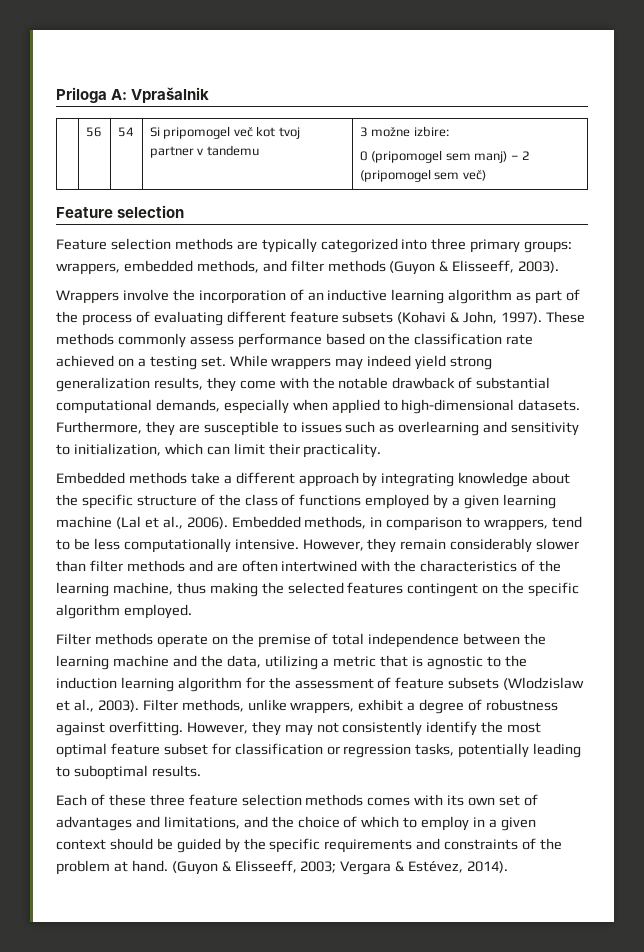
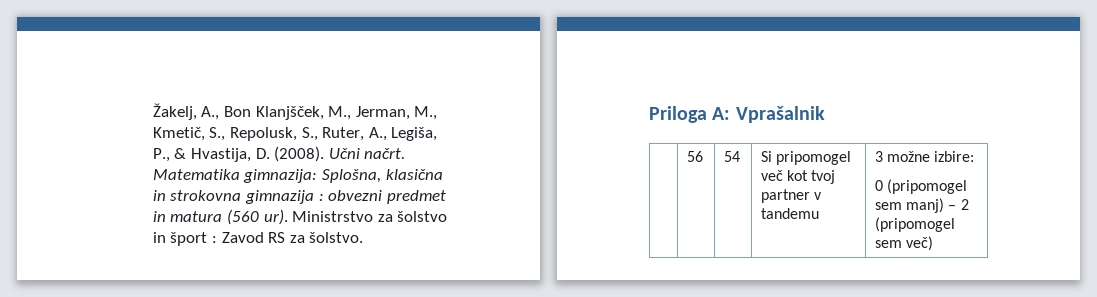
+ Žakelj, A., Bon Klanjšček, M., Jerman, M., Kmetič, S., Repolusk, S., Ruter, A., Legiša, P., & Hvastija, D. (2008). Učni načrt. Matematika gimnazija: Splošna, klasična in strokovna gimnazija : obvezni predmet in matura (560 ur). Ministrstvo za šolstvo in šport : Zavod RS za šolstvo.
  | 56 | 54 | Si pripomogel več kot tvoj partner v tandemu | 3 možne izbire:
  0 (pripomogel sem manj) – 2 (pripomogel sem več)
- Feature selection
- Feature selection methods are typically categorized into three primary groups: wrappers, embedded methods, and filter methods (Guyon & Elisseeff, 2003).
- Wrappers involve the incorporation of an inductive learning algorithm as part of the process of evaluating different feature subsets (Kohavi & John, 1997). These methods commonly assess performance based on the classification rate achieved on a testing set. While wrappers may indeed yield strong generalization results, they come with the notable drawback of substantial computational demands, especially when applied to high-dimensional datasets. Furthermore, they are susceptible to issues such as overlearning and sensitivity to initialization, which can limit their practicality.
- Embedded methods take a different approach by integrating knowledge about the specific structure of the class of functions employed by a given learning machine (Lal et al., 2006). Embedded methods, in comparison to wrappers, tend to be less computationally intensive. However, they remain considerably slower than filter methods and are often intertwined with the characteristics of the learning machine, thus making the selected features contingent on the specific algorithm employed.
- Filter methods operate on the premise of total independence between the learning machine and the data, utilizing a metric that is agnostic to the induction learning algorithm for the assessment of feature subsets (Wlodzislaw et al., 2003). Filter methods, unlike wrappers, exhibit a degree of robustness against overfitting. However, they may not consistently identify the most optimal feature subset for classification or regression tasks, potentially leading to suboptimal results.
- Each of these three feature selection methods comes with its own set of advantages and limitations, and the choice of which to employ in a given context should be guided by the specific requirements and constraints of the problem at hand. (Guyon & Elisseeff, 2003; Vergara & Estévez, 2014).

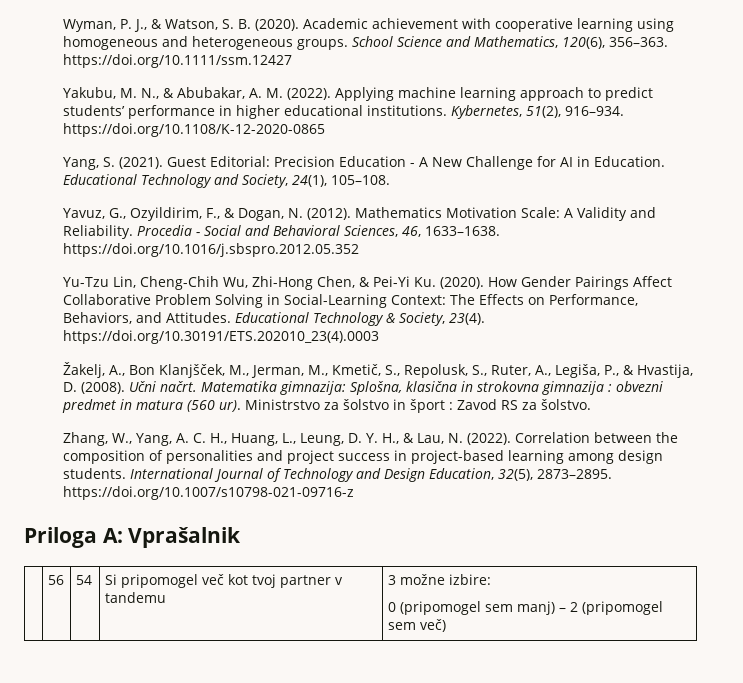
+ Wyman, P. J., & Watson, S. B. (2020). Academic achievement with cooperative learning using homogeneous and heterogeneous groups. School Science and Mathematics, 120(6), 356–363. https://doi.org/10.1111/ssm.12427
+ Yakubu, M. N., & Abubakar, A. M. (2022). Applying machine learning approach to predict students’ performance in higher educational institutions. Kybernetes, 51(2), 916–934. https://doi.org/10.1108/K-12-2020-0865
+ Yang, S. (2021). Guest Editorial: Precision Education - A New Challenge for AI in Education. Educational Technology and Society, 24(1), 105–108.
+ Yavuz, G., Ozyildirim, F., & Dogan, N. (2012). Mathematics Motivation Scale: A Validity and Reliability. Procedia - Social and Behavioral Sciences, 46, 1633–1638. https://doi.org/10.1016/j.sbspro.2012.05.352
+ Yu-Tzu Lin, Cheng-Chih Wu, Zhi-Hong Chen, & Pei-Yi Ku. (2020). How Gender Pairings Affect Collaborative Problem Solving in Social-Learning Context: The Effects on Performance, Behaviors, and Attitudes. Educational Technology & Society, 23(4). https://doi.org/10.30191/ETS.202010_23(4).0003
+ Zhang, W., Yang, A. C. H., Huang, L., Leung, D. Y. H., & Lau, N. (2022). Correlation between the composition of personalities and project success in project-based learning among design students. International Journal of Technology and Design Education, 32(5), 2873–2895. https://doi.org/10.1007/s10798-021-09716-z

